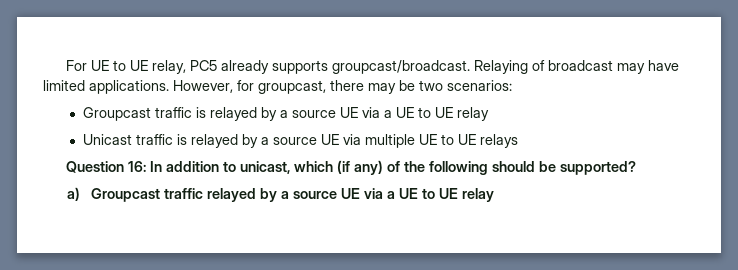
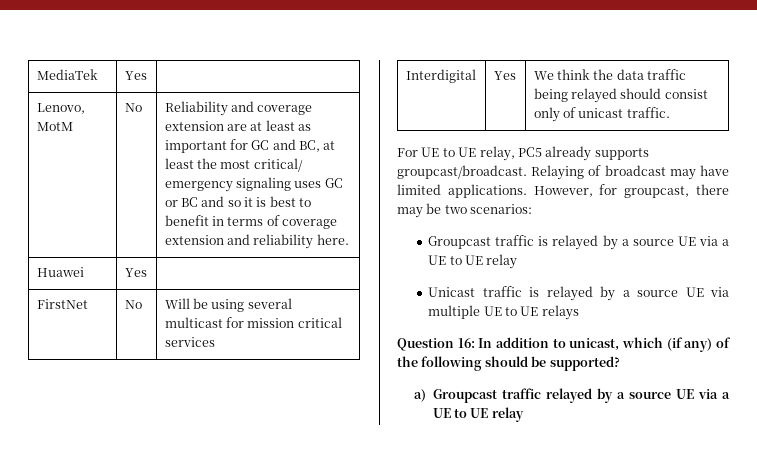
+ MediaTek | Yes |
+ Lenovo, MotM | No | Reliability and coverage extension are at least as important for GC and BC, at least the most critical/ emergency signaling uses GC or BC and so it is best to benefit in terms of coverage extension and reliability here.
+ Huawei | Yes |
+ FirstNet | No | Will be using several multicast for mission critical services
+ Interdigital | Yes | We think the data traffic being relayed should consist only of unicast traffic.

